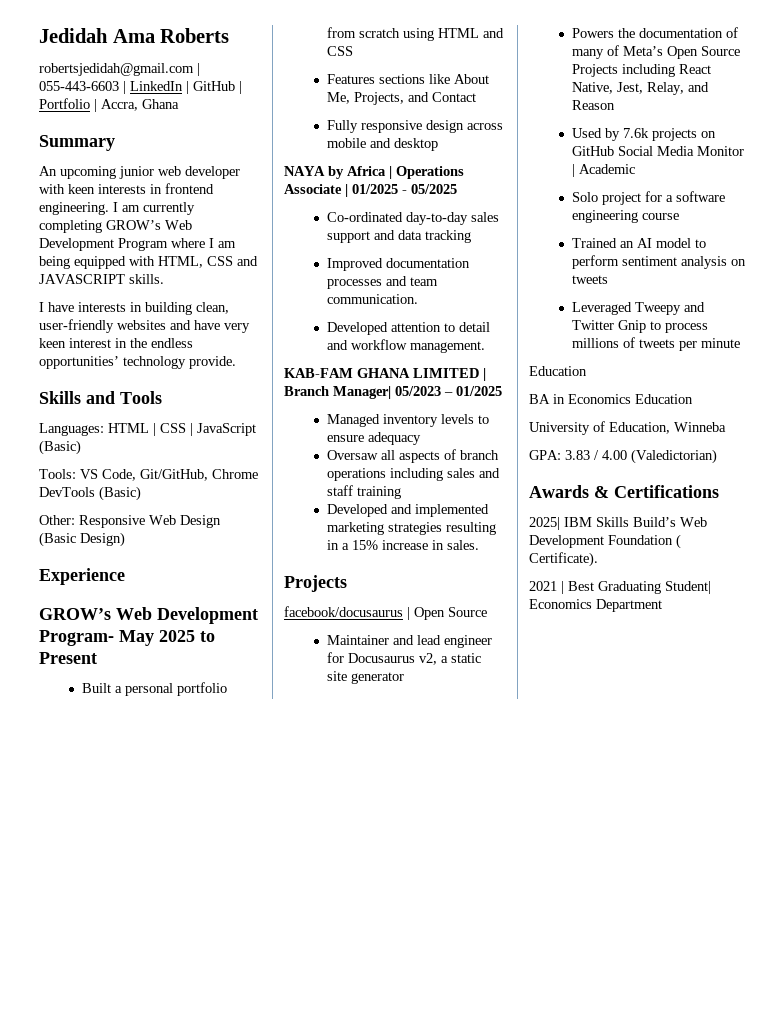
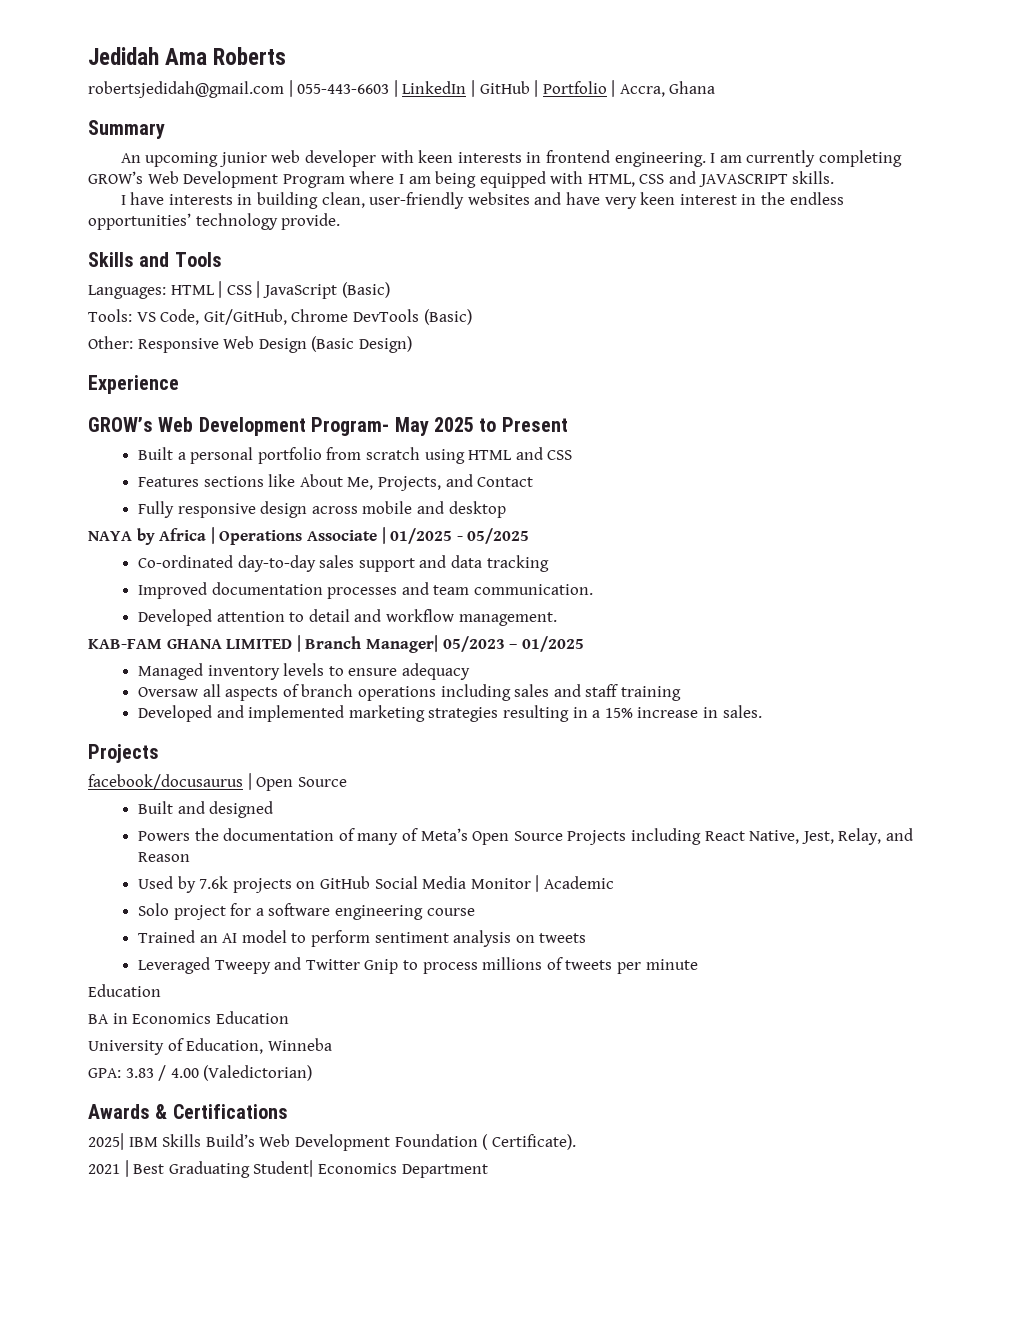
- Maintainer and lead engineer for Docusaurus v2, a static site generator
+ Built and designed

